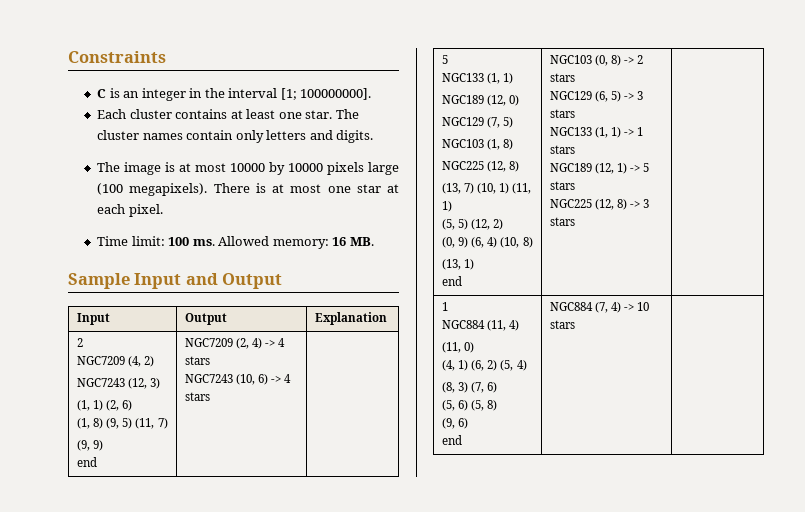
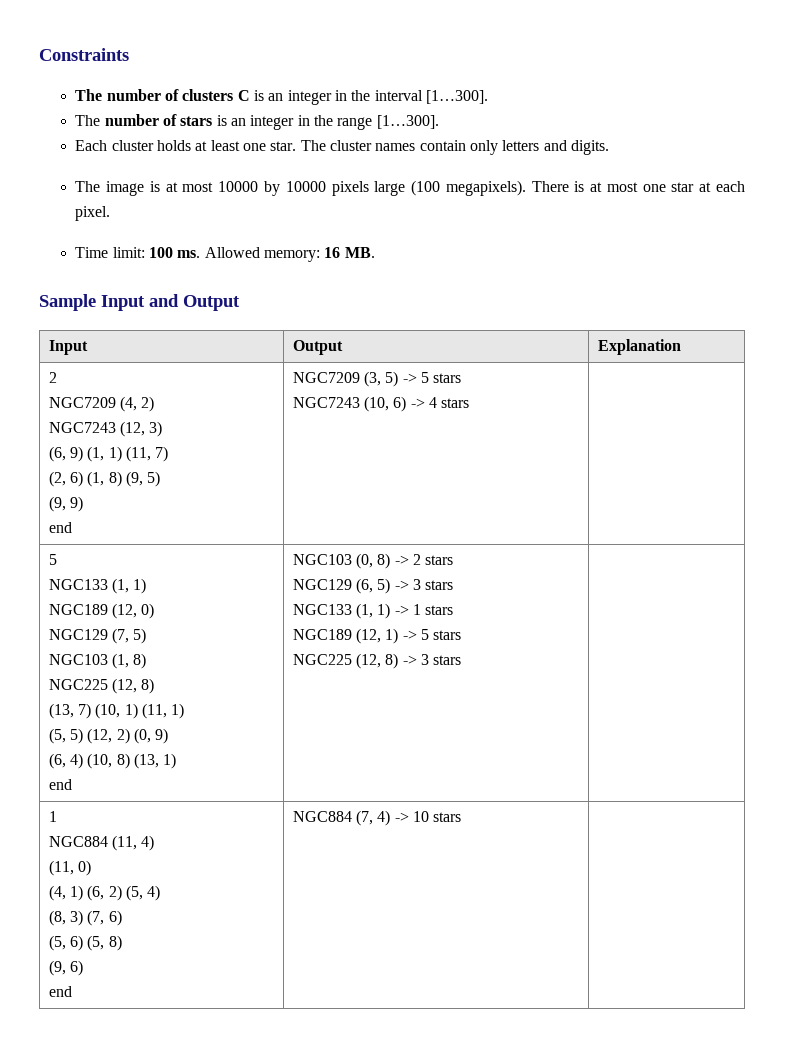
- C is an integer in the interval [1; 100000000].
+ The number of clusters C is an integer in the interval [1…300].
+ The number of stars is an integer in the range [1…300].
- Each cluster contains at least one star.
+ Each cluster holds at least one star.
  Input | Output | Explanation
  2
  NGC7209 (4, 2)
  NGC7243 (12, 3)
- (1, 1) (2, 6)
- (1, 8) (9, 5) (11, 7)
+ (6, 9) (1, 1) (11, 7)
+ (2, 6) (1, 8) (9, 5)
  (9, 9)
- end | NGC7209 (2, 4) -> 4 stars
+ end | NGC7209 (3, 5) -> 5 stars
- (5, 5) (12, 2)
- (0, 9) (6, 4) (10, 8)
- (13, 1)
+ (5, 5) (12, 2) (0, 9)
+ (6, 4) (10, 8) (13, 1)

